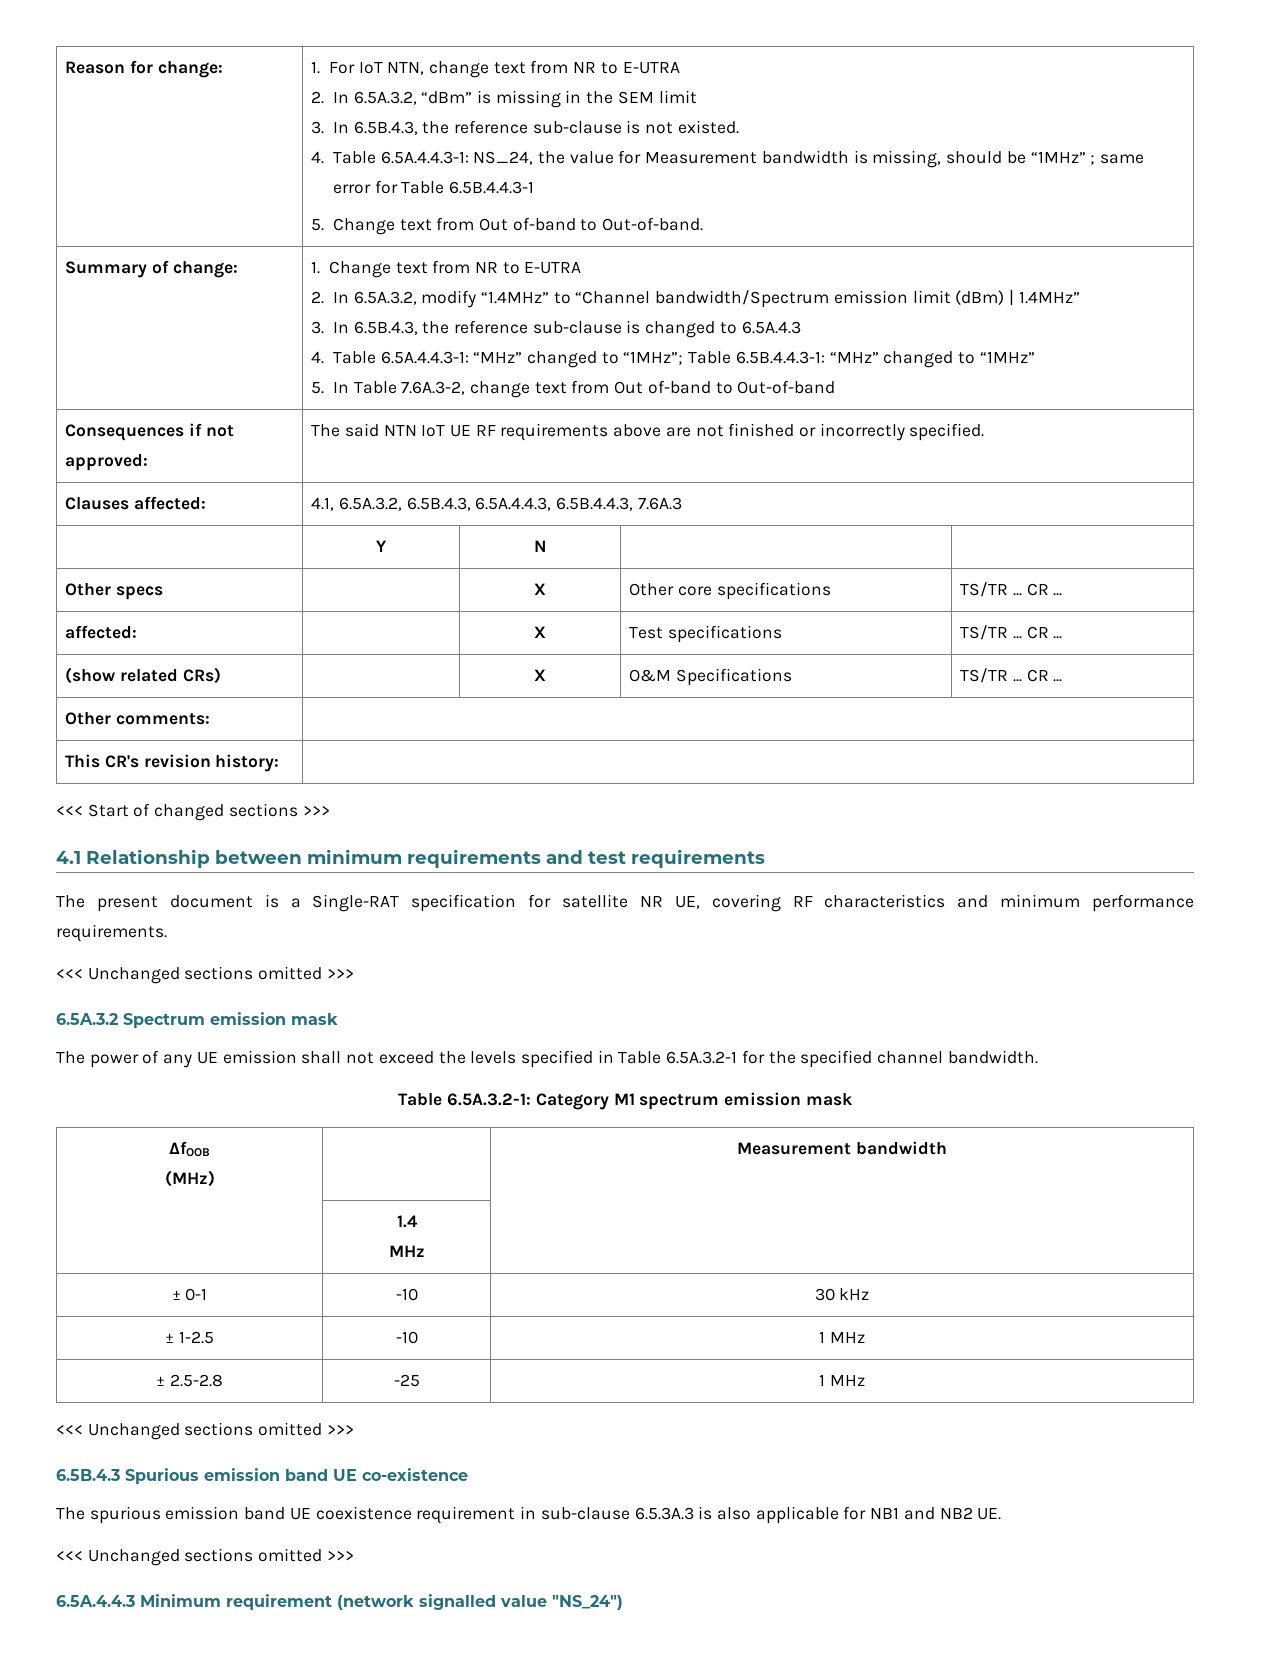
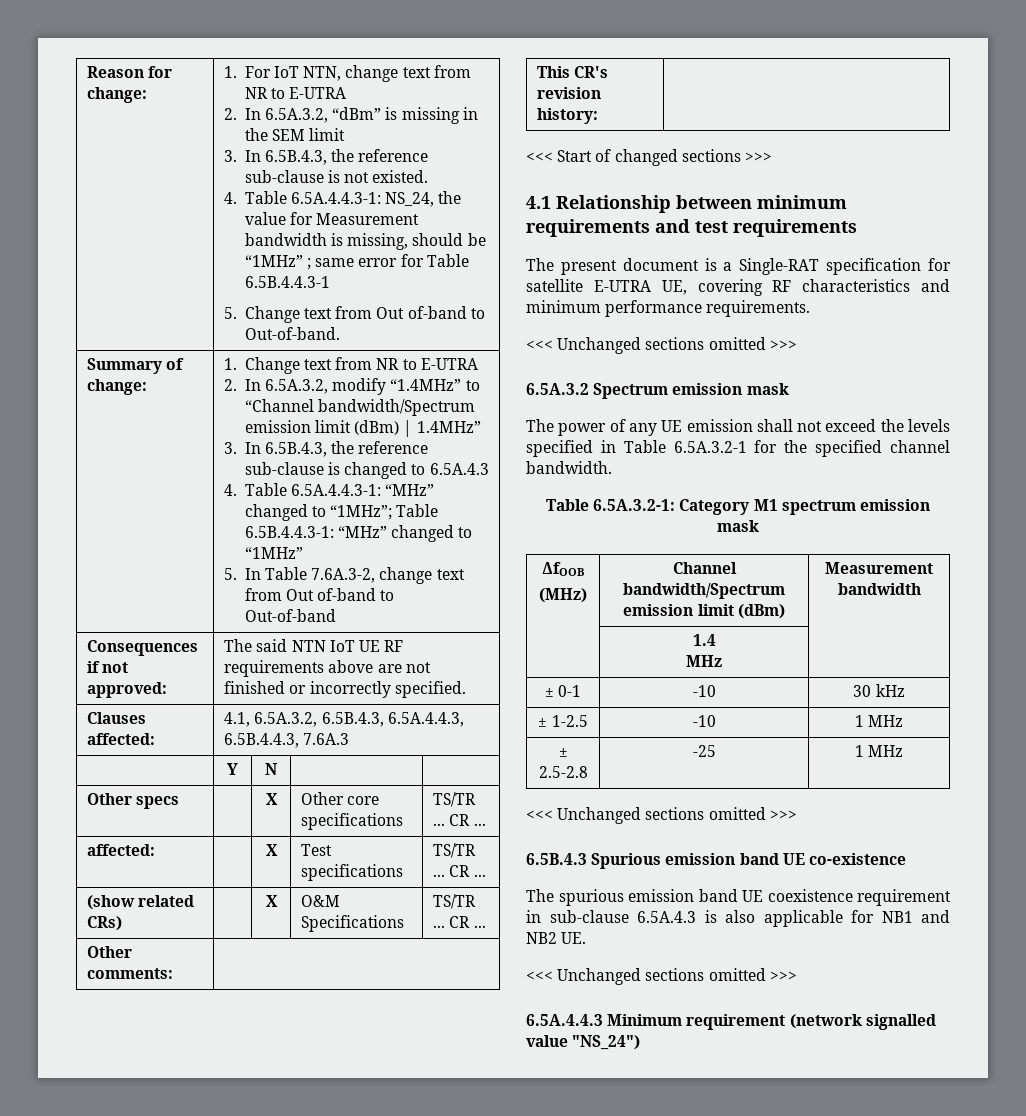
- The present document is a Single-RAT specification for satellite NR UE, covering RF characteristics and minimum performance requirements.
+ The present document is a Single-RAT specification for satellite E-UTRA UE, covering RF characteristics and minimum performance requirements.
  ΔfOOB
- (MHz) | | Measurement bandwidth
+ (MHz) | Channel bandwidth/Spectrum emission limit (dBm) | Measurement bandwidth
- The spurious emission band UE coexistence requirement in sub-clause 6.5.3A.3 is also applicable for NB1 and NB2 UE.
+ The spurious emission band UE coexistence requirement in sub-clause 6.5A.4.3 is also applicable for NB1 and NB2 UE.

